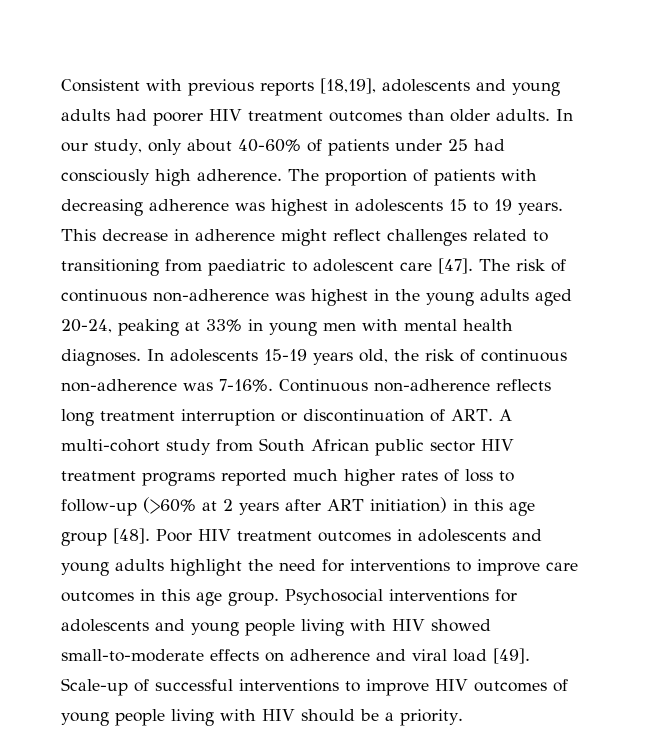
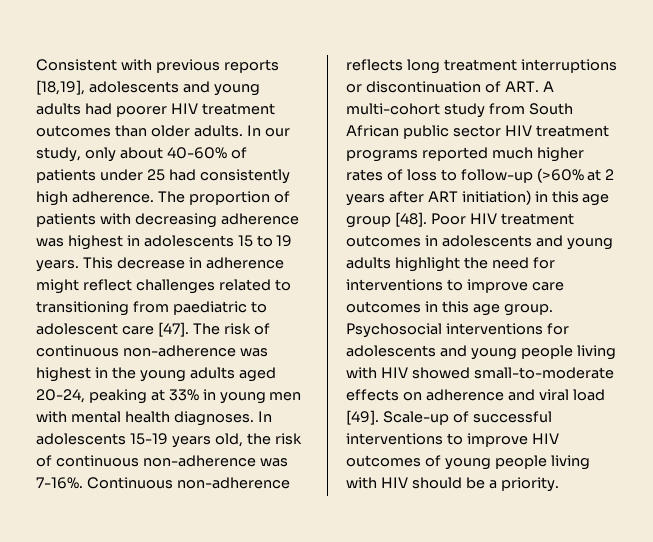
- In our study, only about 40-60% of patients under 25 had consciously high adherence.
+ In our study, only about 40-60% of patients under 25 had consistently high adherence.
- Continuous non-adherence reflects long treatment interruption or discontinuation of ART. A multi-cohort study from South African public sector HIV treatment programs reported much higher rates of loss to follow-up (>60% at 2 years after ART initiation) in this age group [48].
+ Continuous non-adherence reflects long treatment interruptions or discontinuation of ART. A multi-cohort study from South African public sector HIV treatment programs reported much higher rates of loss to follow-up (>60% at 2 years after ART initiation) in this age group [48].

